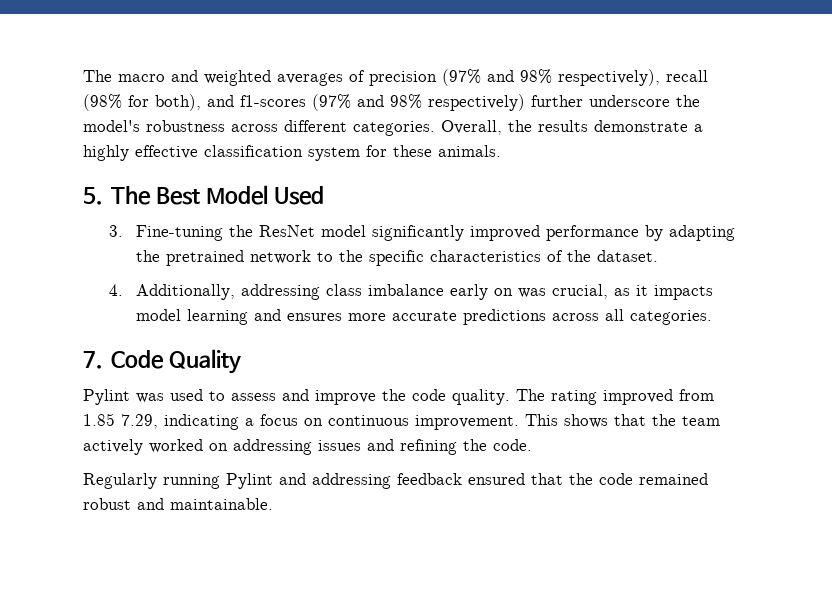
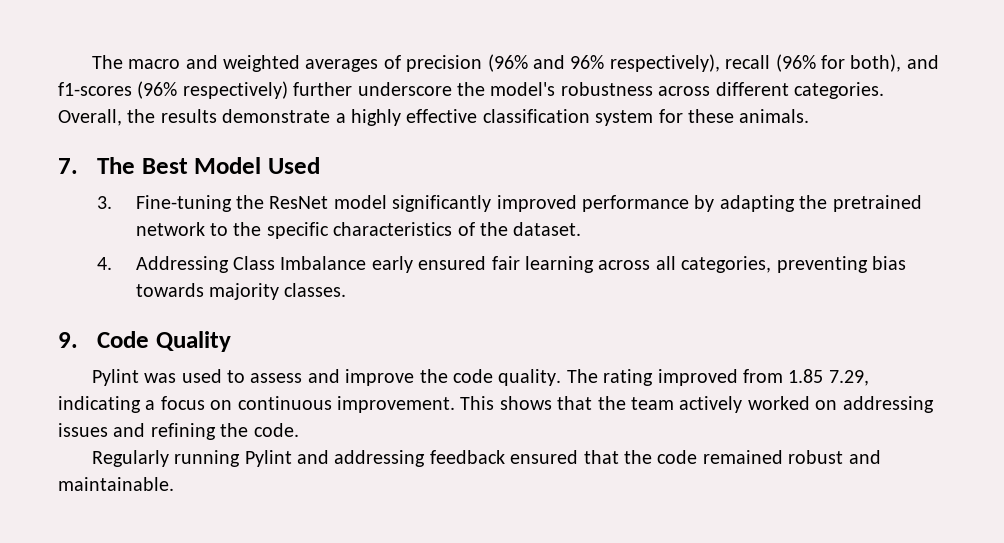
- The macro and weighted averages of precision (97% and 98% respectively), recall (98% for both), and f1-scores (97% and 98% respectively) further underscore the model's robustness across different categories.
+ The macro and weighted averages of precision (96% and 96% respectively), recall (96% for both), and f1-scores (96% respectively) further underscore the model's robustness across different categories.
- 5. The Best Model Used
+ 7. The Best Model Used
- 4. Additionally, addressing class imbalance early on was crucial, as it impacts model learning and ensures more accurate predictions across all categories.
- 7. Code Quality
+ 4. Addressing Class Imbalance early ensured fair learning across all categories, preventing bias towards majority classes.
+ 9. Code Quality

